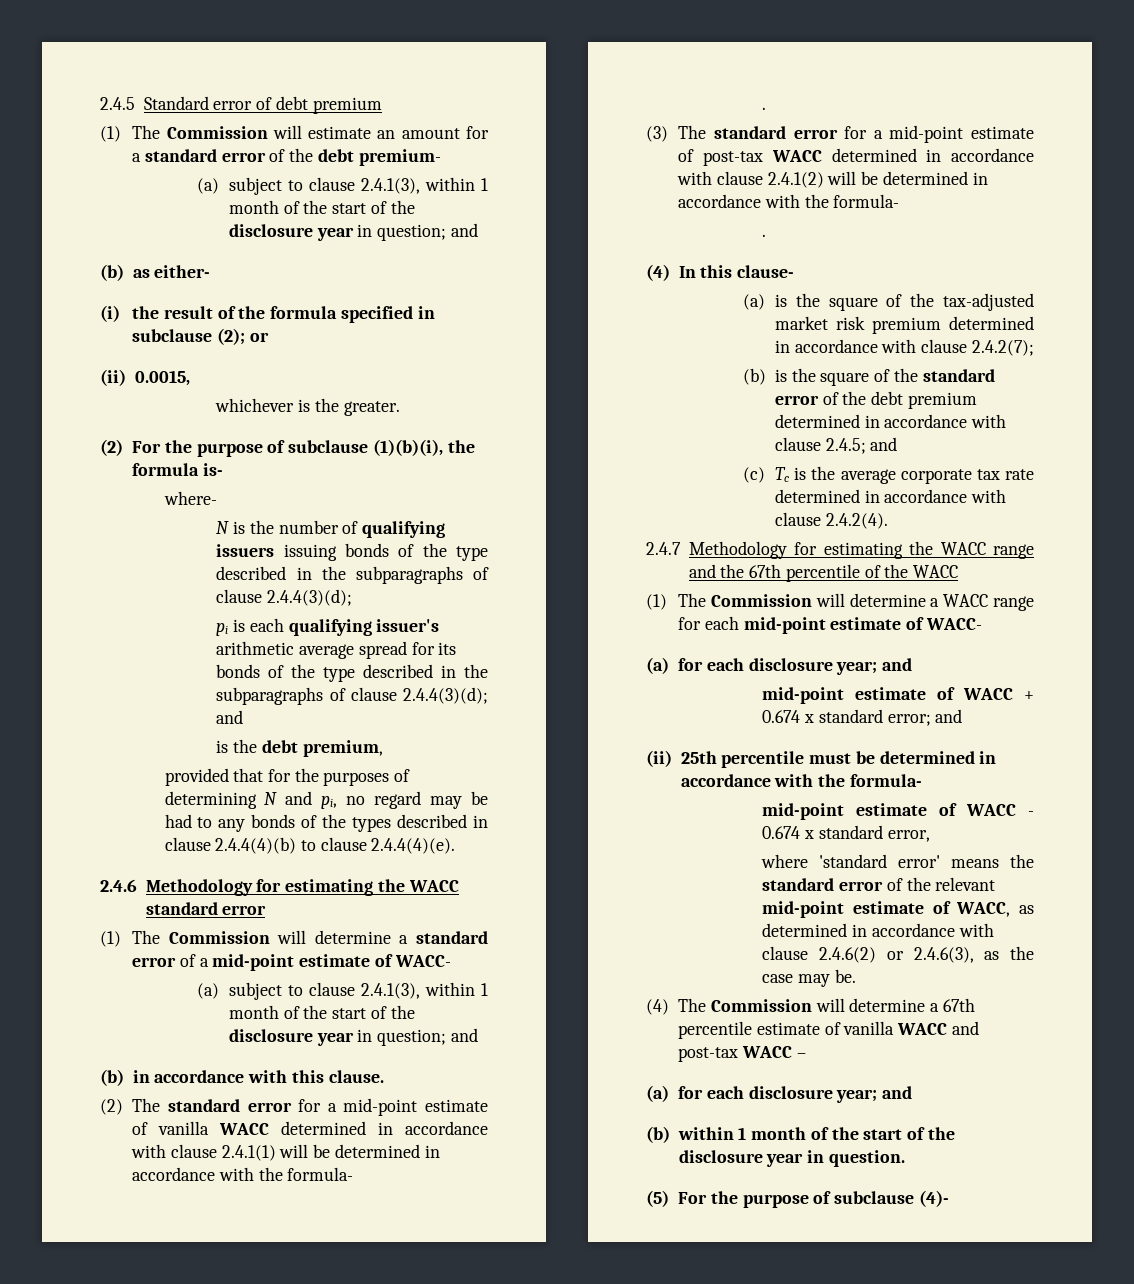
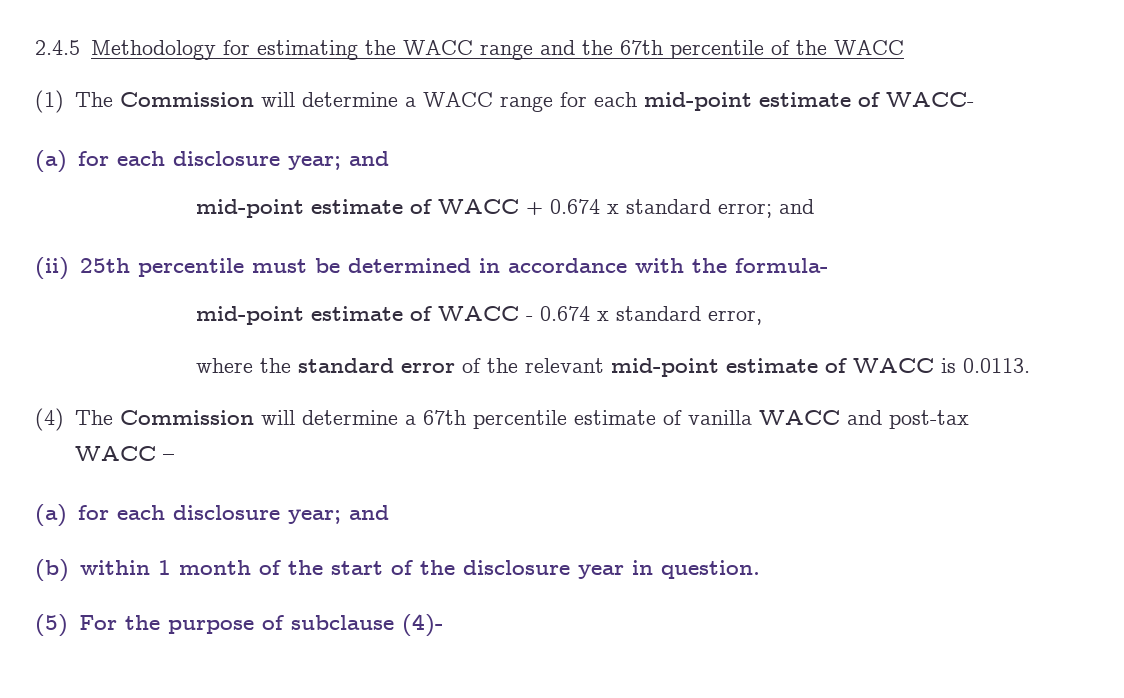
- 2.4.5 Standard error of debt premium
- (1) The Commission will estimate an amount for a standard error of the debt premium-
- (a) subject to clause 2.4.1(3), within 1 month of the start of the disclosure year in question; and
- (b) as either-
- (i) the result of the formula specified in subclause (2); or
- (ii) 0.0015,
- whichever is the greater.
- (2) For the purpose of subclause (1)(b)(i), the formula is-
- where-
- N is the number of qualifying issuers issuing bonds of the type described in the subparagraphs of clause 2.4.4(3)(d);
- pi is each qualifying issuer's arithmetic average spread for its bonds of the type described in the subparagraphs of clause 2.4.4(3)(d); and
- is the debt premium,
- provided that for the purposes of determining N and pi, no regard may be had to any bonds of the types described in clause 2.4.4(4)(b) to clause 2.4.4(4)(e).
- 2.4.6 Methodology for estimating the WACC standard error
- (1) The Commission will determine a standard error of a mid-point estimate of WACC-
- (a) subject to clause 2.4.1(3), within 1 month of the start of the disclosure year in question; and
- (b) in accordance with this clause.
- (2) The standard error for a mid-point estimate of vanilla WACC determined in accordance with clause 2.4.1(1) will be determined in accordance with the formula-
- .
- (3) The standard error for a mid-point estimate of post-tax WACC determined in accordance with clause 2.4.1(2) will be determined in accordance with the formula-
- .
- (4) In this clause-
- (a) is the square of the tax-adjusted market risk premium determined in accordance with clause 2.4.2(7);
- (b) is the square of the standard error of the debt premium determined in accordance with clause 2.4.5; and
- (c) Tc is the average corporate tax rate determined in accordance with clause 2.4.2(4).
- 2.4.7 Methodology for estimating the WACC range and the 67th percentile of the WACC
+ 2.4.5 Methodology for estimating the WACC range and the 67th percentile of the WACC
- where 'standard error' means the standard error of the relevant mid-point estimate of WACC, as determined in accordance with clause 2.4.6(2) or 2.4.6(3), as the case may be.
+ where the standard error of the relevant mid-point estimate of WACC is 0.0113.

